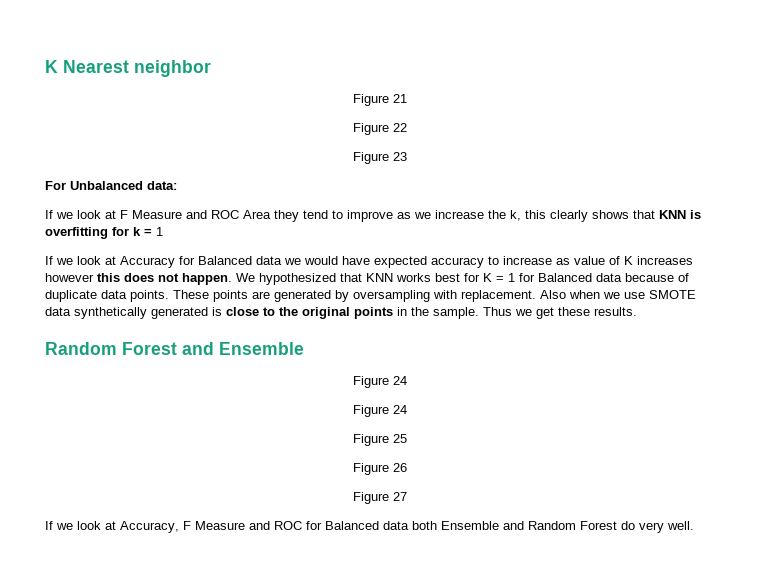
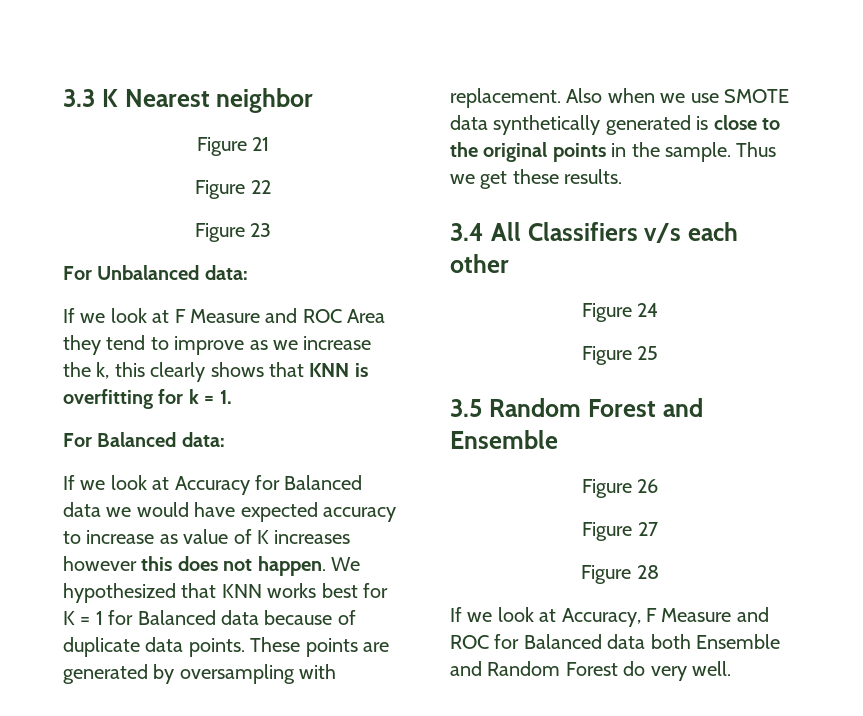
- K Nearest neighbor
+ 3.3 K Nearest neighbor
- If we look at F Measure and ROC Area they tend to improve as we increase the k, this clearly shows that KNN is overfitting for k = 1
+ If we look at F Measure and ROC Area they tend to improve as we increase the k, this clearly shows that KNN is overfitting for k = 1.
+ For Balanced data:
- Random Forest and Ensemble
- Figure 24
+ 3.4 All Classifiers v/s each other
+ 3.5 Random Forest and Ensemble
+ Figure 28

